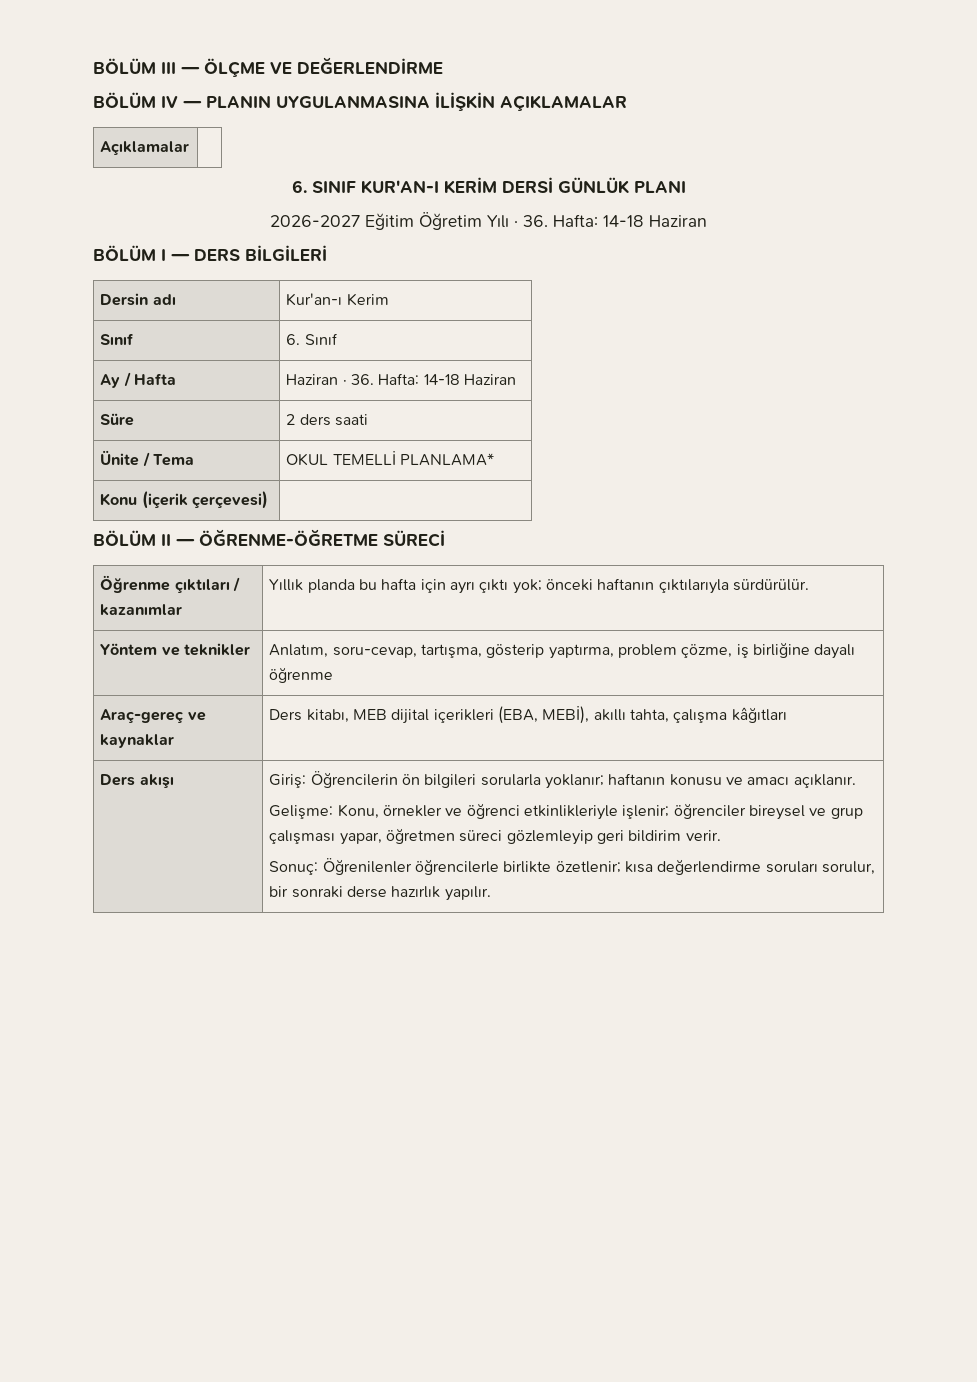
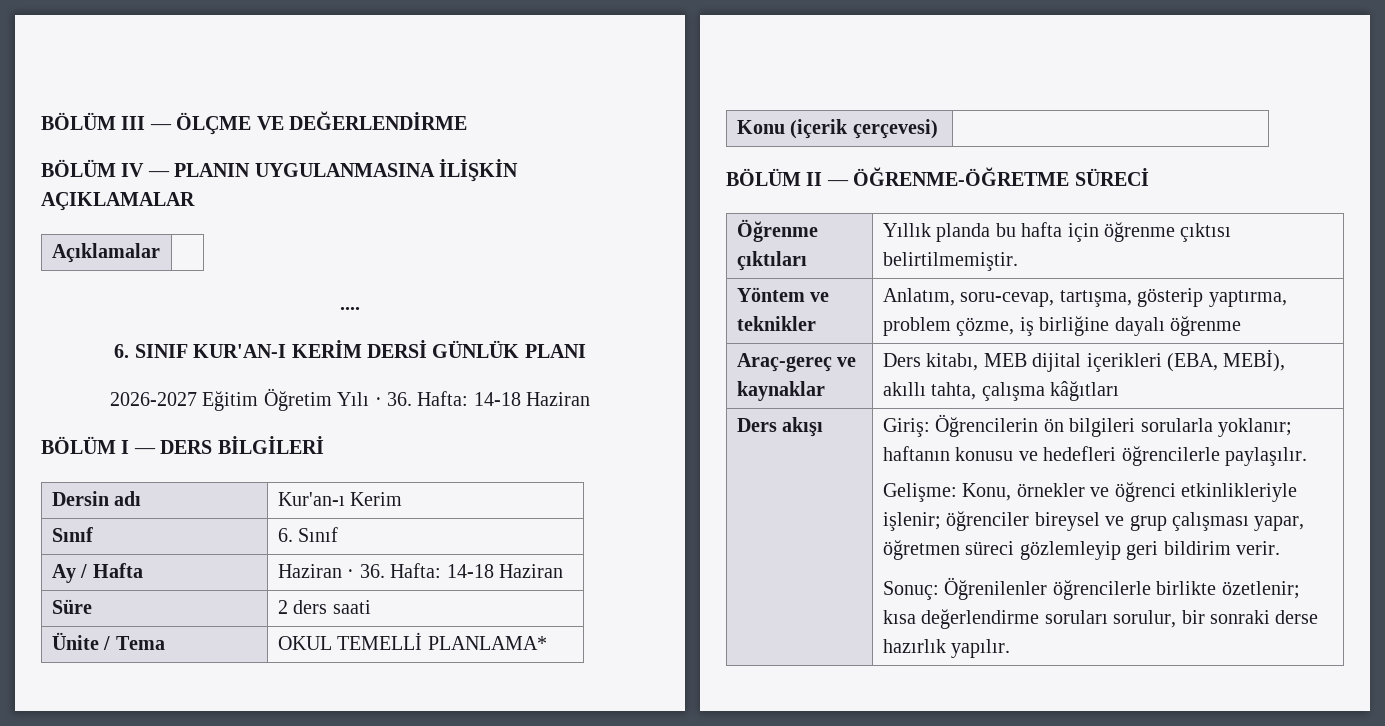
+ ....
- Öğrenme çıktıları / kazanımlar | Yıllık planda bu hafta için ayrı çıktı yok; önceki haftanın çıktılarıyla sürdürülür.
+ Öğrenme çıktıları | Yıllık planda bu hafta için öğrenme çıktısı belirtilmemiştir.
- Giriş: Öğrencilerin ön bilgileri sorularla yoklanır; haftanın konusu ve amacı açıklanır.
+ Giriş: Öğrencilerin ön bilgileri sorularla yoklanır; haftanın konusu ve hedefleri öğrencilerle paylaşılır.

